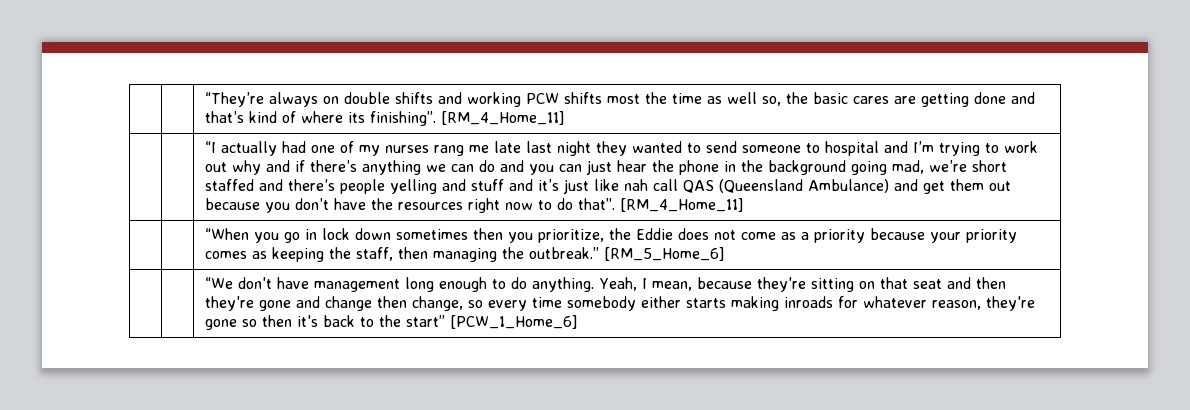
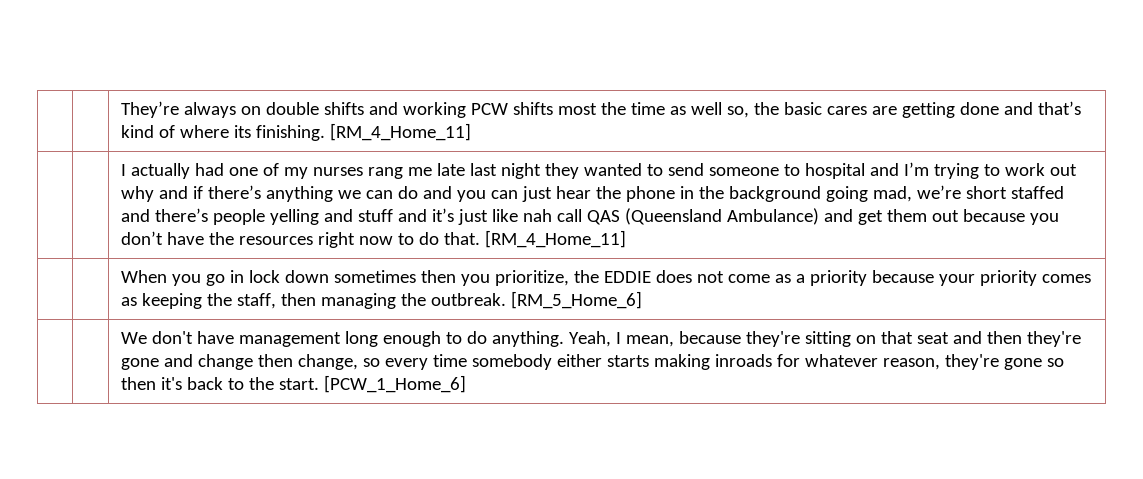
- | | “They’re always on double shifts and working PCW shifts most the time as well so, the basic cares are getting done and that’s kind of where its finishing”. [RM_4_Home_11]
- | | “I actually had one of my nurses rang me late last night they wanted to send someone to hospital and I’m trying to work out why and if there’s anything we can do and you can just hear the phone in the background going mad, we’re short staffed and there’s people yelling and stuff and it’s just like nah call QAS (Queensland Ambulance) and get them out because you don’t have the resources right now to do that”. [RM_4_Home_11]
- | | “When you go in lock down sometimes then you prioritize, the Eddie does not come as a priority because your priority comes as keeping the staff, then managing the outbreak.” [RM_5_Home_6]
+ | | They’re always on double shifts and working PCW shifts most the time as well so, the basic cares are getting done and that’s kind of where its finishing. [RM_4_Home_11]
+ | | I actually had one of my nurses rang me late last night they wanted to send someone to hospital and I’m trying to work out why and if there’s anything we can do and you can just hear the phone in the background going mad, we’re short staffed and there’s people yelling and stuff and it’s just like nah call QAS (Queensland Ambulance) and get them out because you don’t have the resources right now to do that. [RM_4_Home_11]
+ | | When you go in lock down sometimes then you prioritize, the EDDIE does not come as a priority because your priority comes as keeping the staff, then managing the outbreak. [RM_5_Home_6]
- “We don't have management long enough to do anything.
+ We don't have management long enough to do anything.
- Yeah, I mean, because they're sitting on that seat and then they're gone and change then change, so every time somebody either starts making inroads for whatever reason, they're gone so then it's back to the start” [PCW_1_Home_6]
+ Yeah, I mean, because they're sitting on that seat and then they're gone and change then change, so every time somebody either starts making inroads for whatever reason, they're gone so then it's back to the start. [PCW_1_Home_6]

